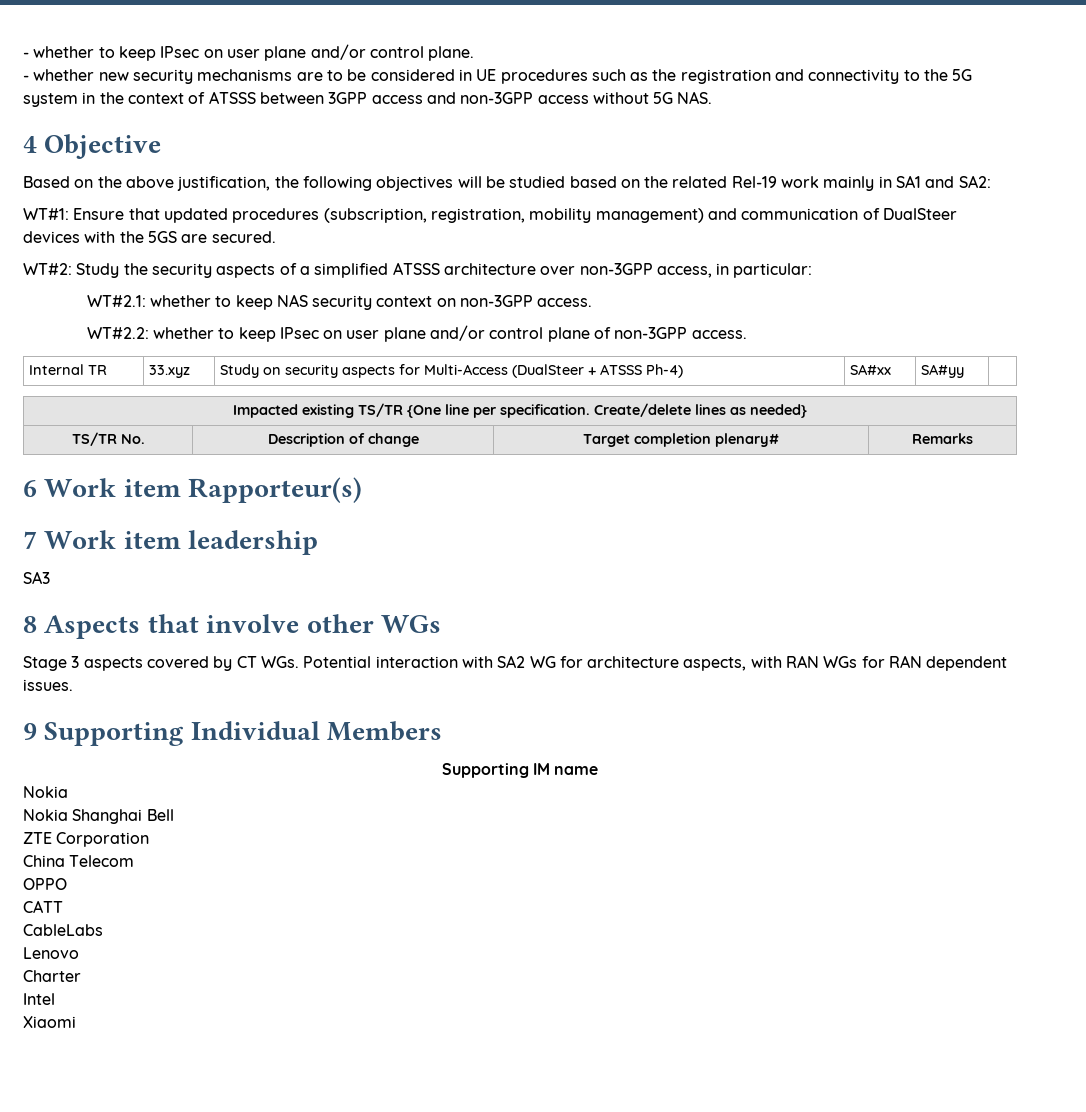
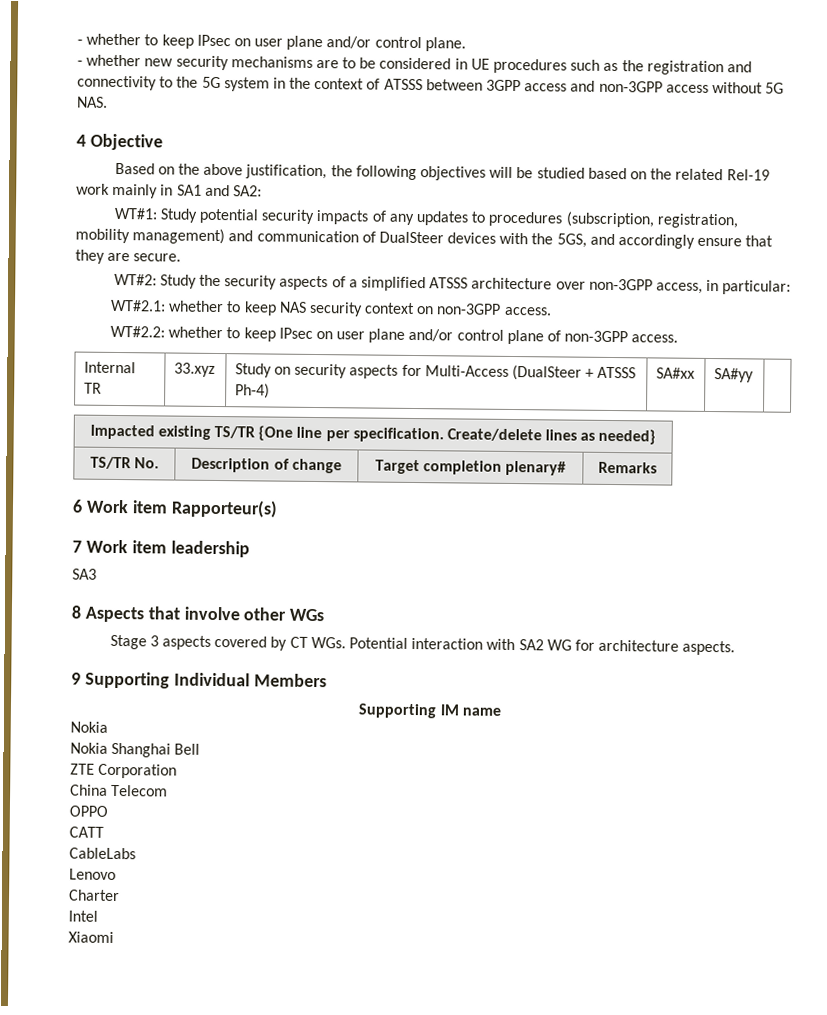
- WT#1: Ensure that updated procedures (subscription, registration, mobility management) and communication of DualSteer devices with the 5GS are secured.
+ WT#1: Study potential security impacts of any updates to procedures (subscription, registration, mobility management) and communication of DualSteer devices with the 5GS, and accordingly ensure that they are secure.
- Stage 3 aspects covered by CT WGs. Potential interaction with SA2 WG for architecture aspects, with RAN WGs for RAN dependent issues.
+ Stage 3 aspects covered by CT WGs. Potential interaction with SA2 WG for architecture aspects.

